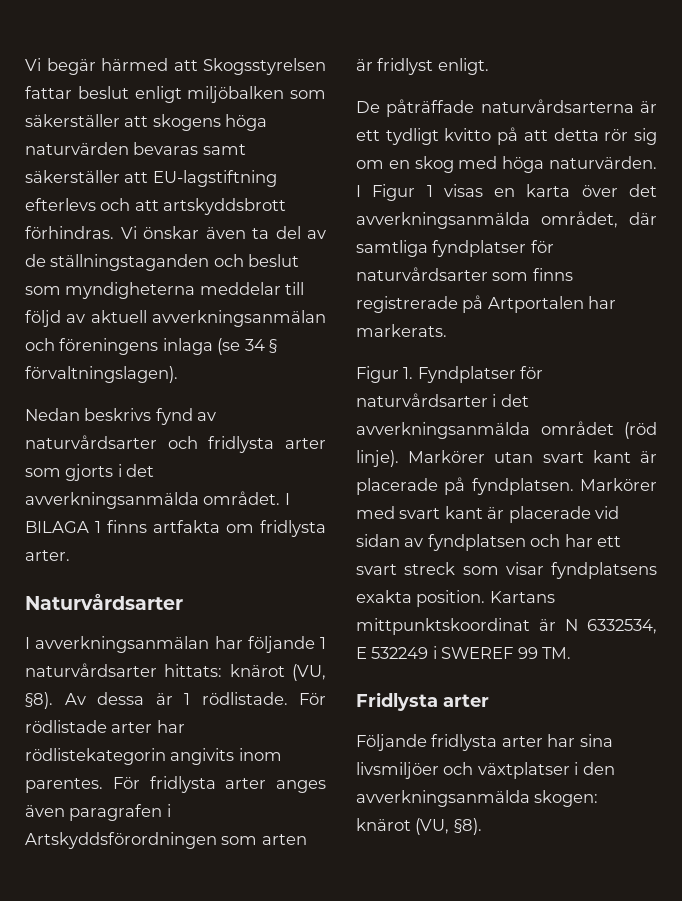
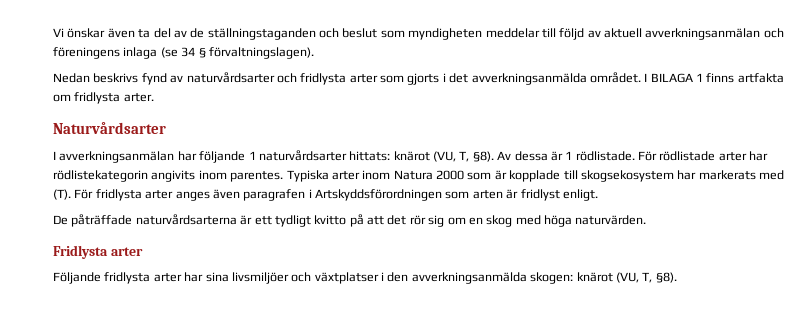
- Vi begär härmed att Skogsstyrelsen fattar beslut enligt miljöbalken som säkerställer att skogens höga naturvärden bevaras samt säkerställer att EU-lagstiftning efterlevs och att artskyddsbrott förhindras. Vi önskar även ta del av de ställningstaganden och beslut som myndigheterna meddelar till följd av aktuell avverkningsanmälan och föreningens inlaga (se 34 § förvaltningslagen).
+ Vi önskar även ta del av de ställningstaganden och beslut som myndigheten meddelar till följd av aktuell avverkningsanmälan och föreningens inlaga (se 34 § förvaltningslagen).
- I avverkningsanmälan har följande 1 naturvårdsarter hittats: knärot (VU, §8).
+ I avverkningsanmälan har följande 1 naturvårdsarter hittats: knärot (VU, T, §8).
- För fridlysta arter anges även paragrafen i Artskyddsförordningen som arten är fridlyst enligt.
+ Typiska arter inom Natura 2000 som är kopplade till skogsekosystem har markerats med (T). För fridlysta arter anges även paragrafen i Artskyddsförordningen som arten är fridlyst enligt.
- De påträffade naturvårdsarterna är ett tydligt kvitto på att detta rör sig om en skog med höga naturvärden. I Figur 1 visas en karta över det avverkningsanmälda området, där samtliga fyndplatser för naturvårdsarter som finns registrerade på Artportalen har markerats.
- Figur 1. Fyndplatser för naturvårdsarter i det avverkningsanmälda området (röd linje). Markörer utan svart kant är placerade på fyndplatsen. Markörer med svart kant är placerade vid sidan av fyndplatsen och har ett svart streck som visar fyndplatsens exakta position. Kartans mittpunktskoordinat är N 6332534, E 532249 i SWEREF 99 TM.
+ De påträffade naturvårdsarterna är ett tydligt kvitto på att det rör sig om en skog med höga naturvärden.
- Följande fridlysta arter har sina livsmiljöer och växtplatser i den avverkningsanmälda skogen: knärot (VU, §8).
+ Följande fridlysta arter har sina livsmiljöer och växtplatser i den avverkningsanmälda skogen: knärot (VU, T, §8).

